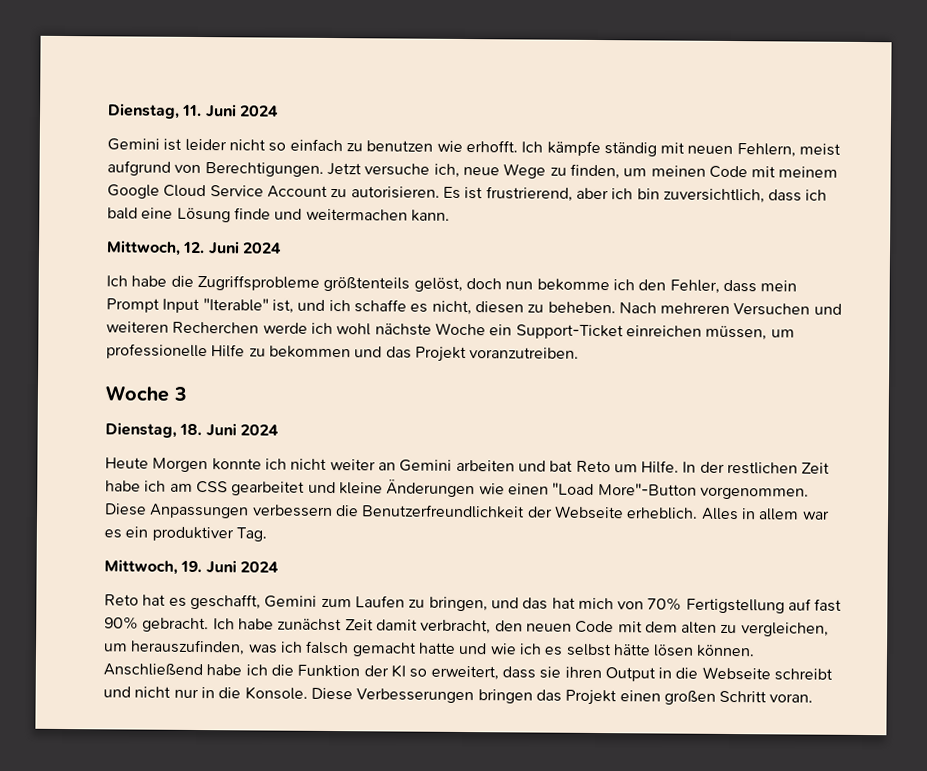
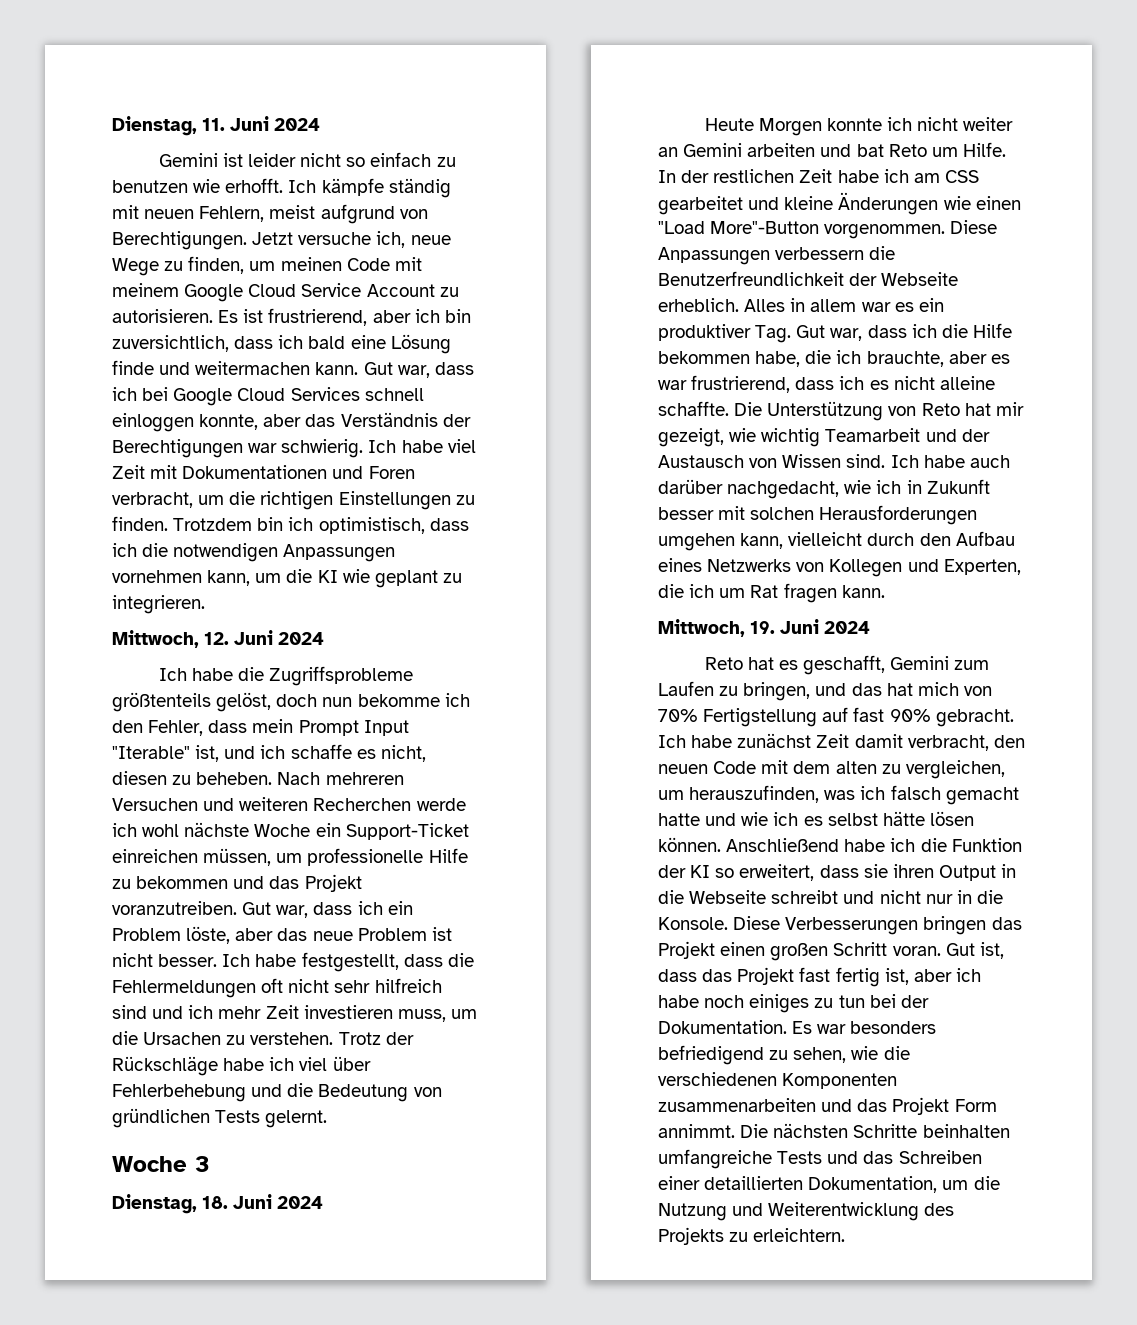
+ Gut war, dass ich bei Google Cloud Services schnell einloggen konnte, aber das Verständnis der Berechtigungen war schwierig. Ich habe viel Zeit mit Dokumentationen und Foren verbracht, um die richtigen Einstellungen zu finden. Trotzdem bin ich optimistisch, dass ich die notwendigen Anpassungen vornehmen kann, um die KI wie geplant zu integrieren.
+ Gut war, dass ich ein Problem löste, aber das neue Problem ist nicht besser. Ich habe festgestellt, dass die Fehlermeldungen oft nicht sehr hilfreich sind und ich mehr Zeit investieren muss, um die Ursachen zu verstehen. Trotz der Rückschläge habe ich viel über Fehlerbehebung und die Bedeutung von gründlichen Tests gelernt.
- Alles in allem war es ein produktiver Tag.
+ Alles in allem war es ein produktiver Tag. Gut war, dass ich die Hilfe bekommen habe, die ich brauchte, aber es war frustrierend, dass ich es nicht alleine schaffte. Die Unterstützung von Reto hat mir gezeigt, wie wichtig Teamarbeit und der Austausch von Wissen sind. Ich habe auch darüber nachgedacht, wie ich in Zukunft besser mit solchen Herausforderungen umgehen kann, vielleicht durch den Aufbau eines Netzwerks von Kollegen und Experten, die ich um Rat fragen kann.
+ Gut ist, dass das Projekt fast fertig ist, aber ich habe noch einiges zu tun bei der Dokumentation. Es war besonders befriedigend zu sehen, wie die verschiedenen Komponenten zusammenarbeiten und das Projekt Form annimmt. Die nächsten Schritte beinhalten umfangreiche Tests und das Schreiben einer detaillierten Dokumentation, um die Nutzung und Weiterentwicklung des Projekts zu erleichtern.

